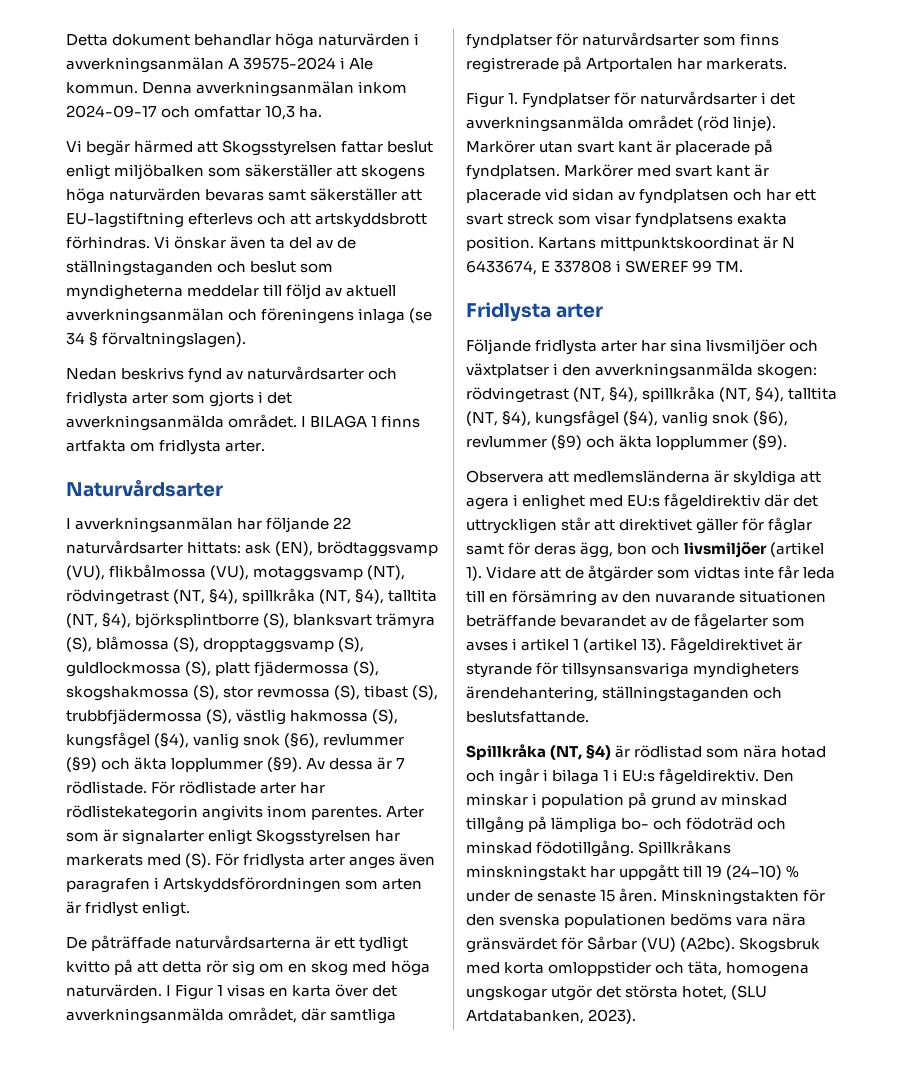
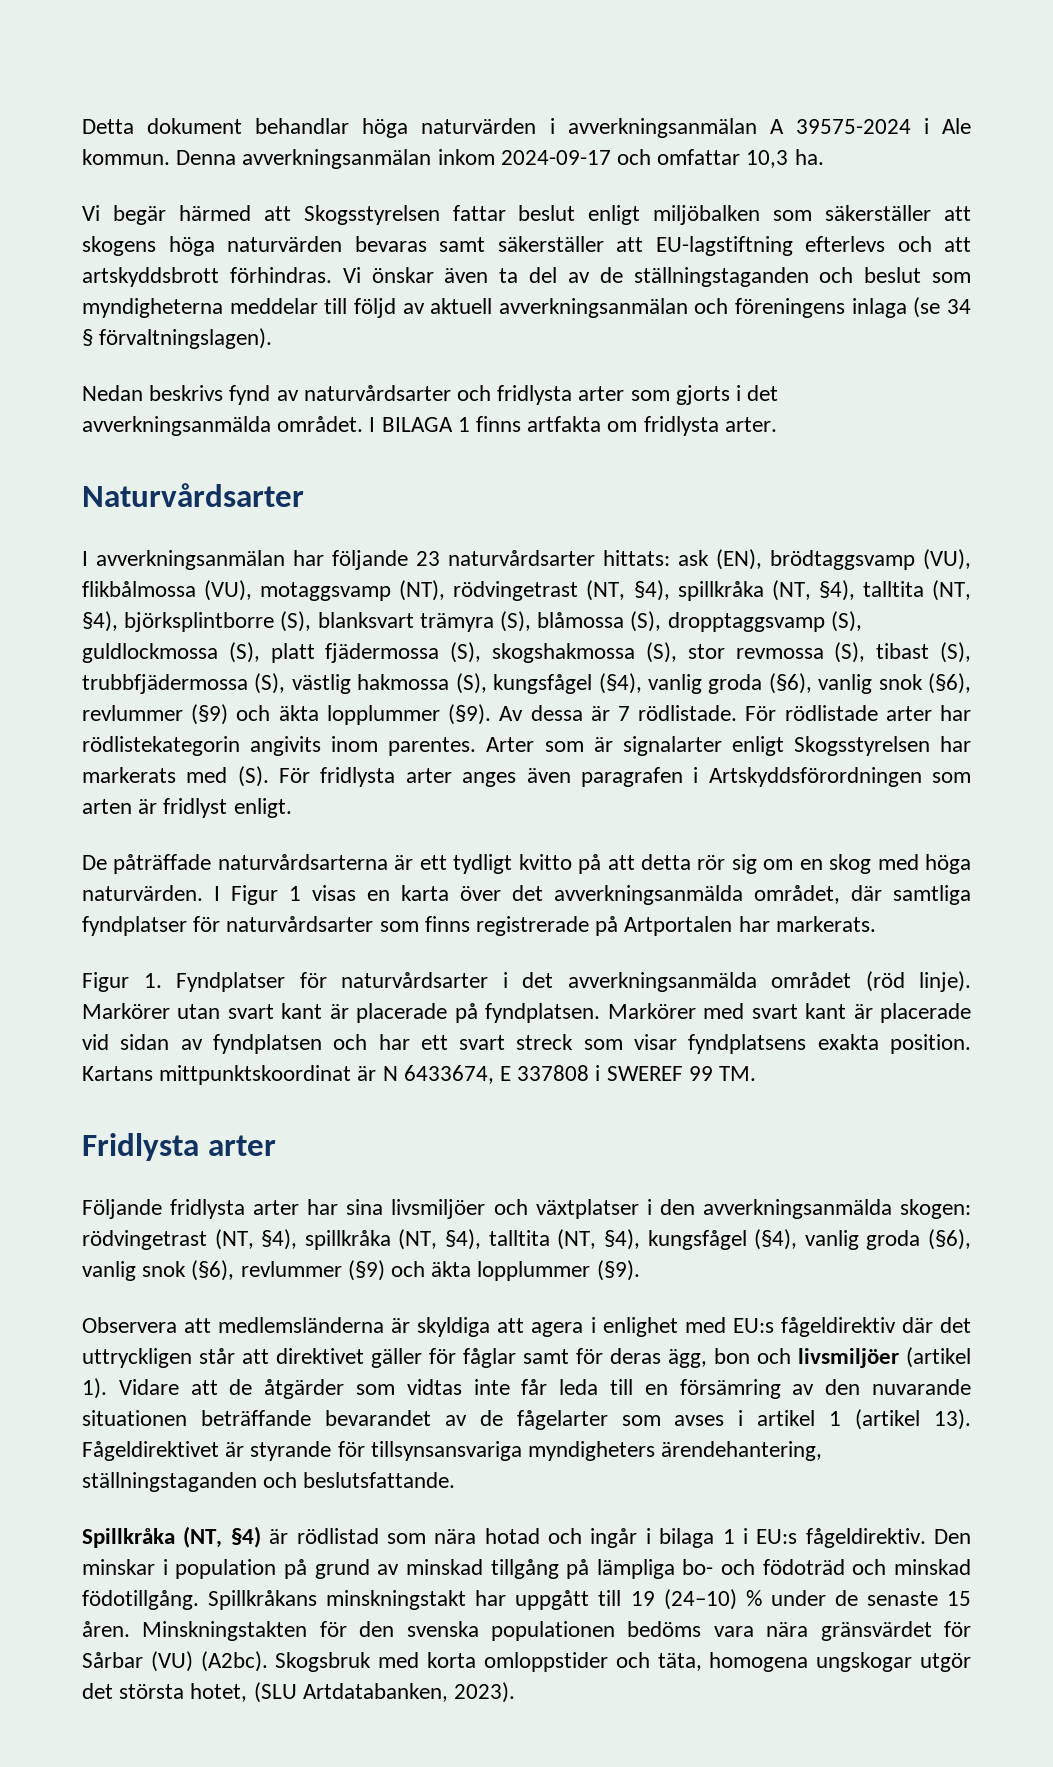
- I avverkningsanmälan har följande 22 naturvårdsarter hittats: ask (EN), brödtaggsvamp (VU), flikbålmossa (VU), motaggsvamp (NT), rödvingetrast (NT, §4), spillkråka (NT, §4), talltita (NT, §4), björksplintborre (S), blanksvart trämyra (S), blåmossa (S), dropptaggsvamp (S), guldlockmossa (S), platt fjädermossa (S), skogshakmossa (S), stor revmossa (S), tibast (S), trubbfjädermossa (S), västlig hakmossa (S), kungsfågel (§4), vanlig snok (§6), revlummer (§9) och äkta lopplummer (§9).
+ I avverkningsanmälan har följande 23 naturvårdsarter hittats: ask (EN), brödtaggsvamp (VU), flikbålmossa (VU), motaggsvamp (NT), rödvingetrast (NT, §4), spillkråka (NT, §4), talltita (NT, §4), björksplintborre (S), blanksvart trämyra (S), blåmossa (S), dropptaggsvamp (S), guldlockmossa (S), platt fjädermossa (S), skogshakmossa (S), stor revmossa (S), tibast (S), trubbfjädermossa (S), västlig hakmossa (S), kungsfågel (§4), vanlig groda (§6), vanlig snok (§6), revlummer (§9) och äkta lopplummer (§9).
- Följande fridlysta arter har sina livsmiljöer och växtplatser i den avverkningsanmälda skogen: rödvingetrast (NT, §4), spillkråka (NT, §4), talltita (NT, §4), kungsfågel (§4), vanlig snok (§6), revlummer (§9) och äkta lopplummer (§9).
+ Följande fridlysta arter har sina livsmiljöer och växtplatser i den avverkningsanmälda skogen: rödvingetrast (NT, §4), spillkråka (NT, §4), talltita (NT, §4), kungsfågel (§4), vanlig groda (§6), vanlig snok (§6), revlummer (§9) och äkta lopplummer (§9).

